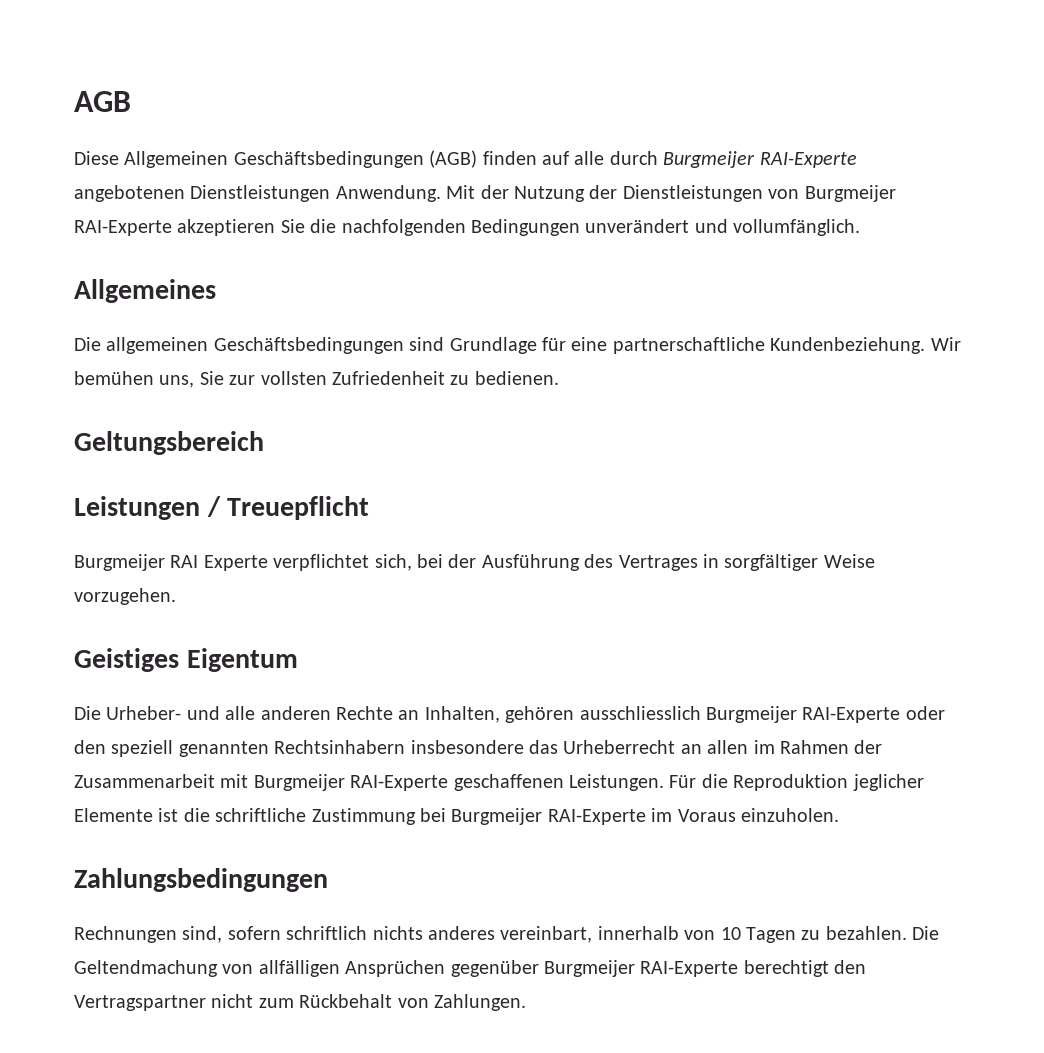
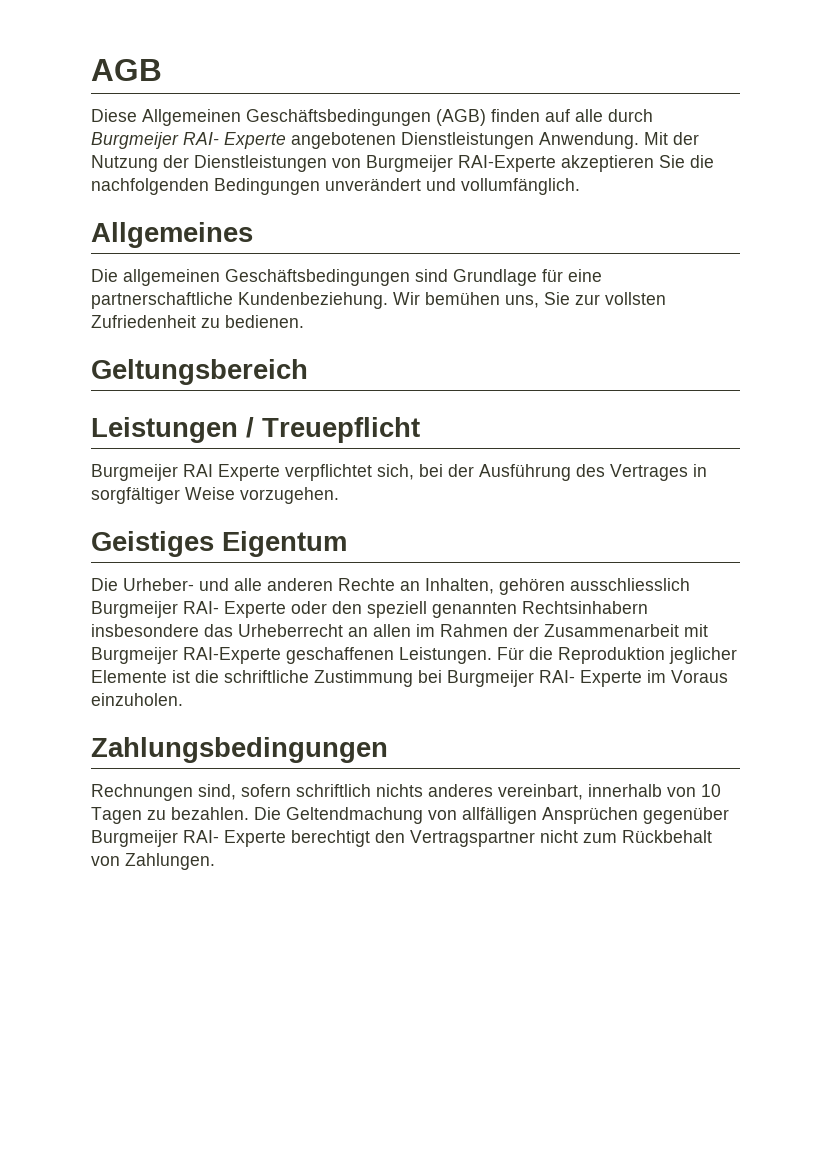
- Diese Allgemeinen Geschäftsbedingungen (AGB) finden auf alle durch Burgmeijer RAI-Experte angebotenen Dienstleistungen Anwendung.
+ Diese Allgemeinen Geschäftsbedingungen (AGB) finden auf alle durch Burgmeijer RAI- Experte angebotenen Dienstleistungen Anwendung.
- Die Urheber- und alle anderen Rechte an Inhalten, gehören ausschliesslich Burgmeijer RAI-Experte oder den speziell genannten Rechtsinhabern insbesondere das Urheberrecht an allen im Rahmen der Zusammenarbeit mit Burgmeijer RAI-Experte geschaffenen Leistungen.
+ Die Urheber- und alle anderen Rechte an Inhalten, gehören ausschliesslich Burgmeijer RAI- Experte oder den speziell genannten Rechtsinhabern insbesondere das Urheberrecht an allen im Rahmen der Zusammenarbeit mit Burgmeijer RAI-Experte geschaffenen Leistungen.
- Für die Reproduktion jeglicher Elemente ist die schriftliche Zustimmung bei Burgmeijer RAI-Experte im Voraus einzuholen.
+ Für die Reproduktion jeglicher Elemente ist die schriftliche Zustimmung bei Burgmeijer RAI- Experte im Voraus einzuholen.
- Die Geltendmachung von allfälligen Ansprüchen gegenüber Burgmeijer RAI-Experte berechtigt den Vertragspartner nicht zum Rückbehalt von Zahlungen.
+ Die Geltendmachung von allfälligen Ansprüchen gegenüber Burgmeijer RAI- Experte berechtigt den Vertragspartner nicht zum Rückbehalt von Zahlungen.

